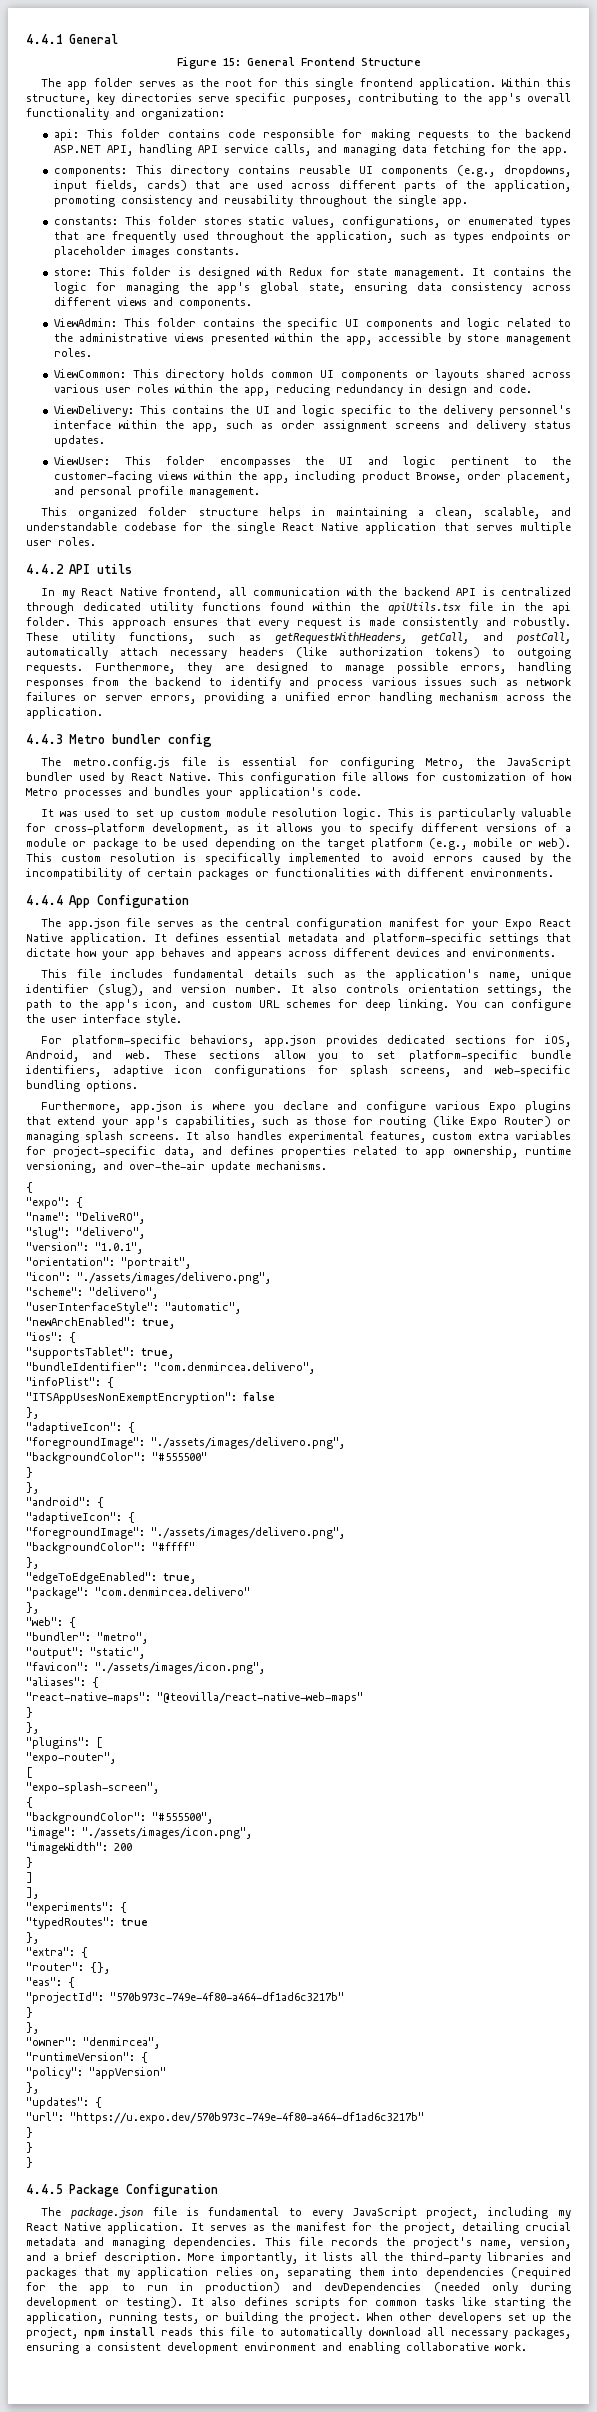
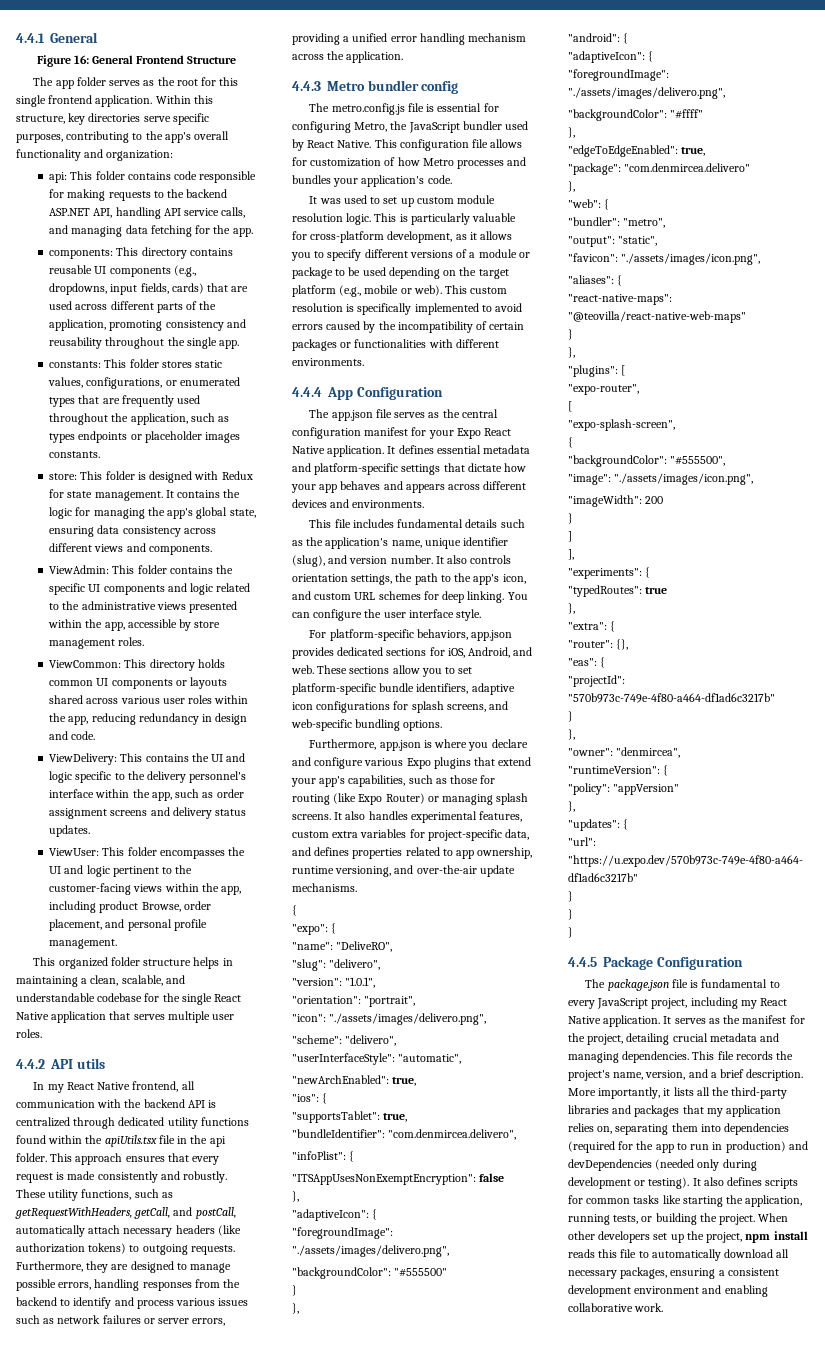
- Figure 15: General Frontend Structure
+ Figure 16: General Frontend Structure

